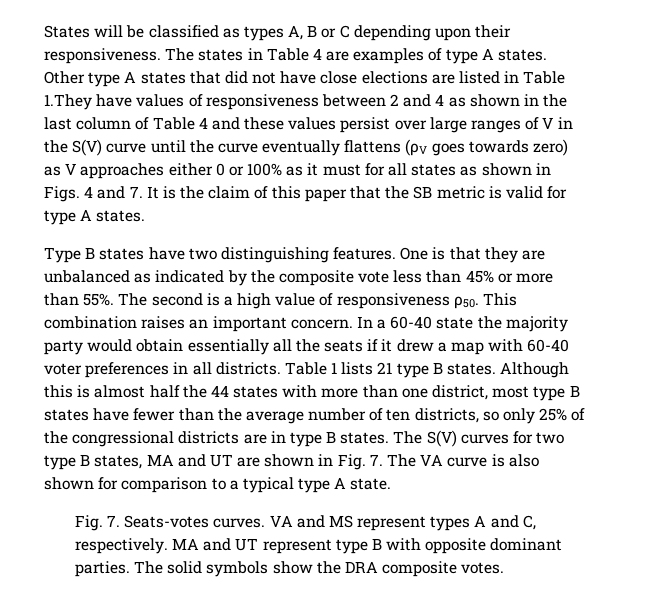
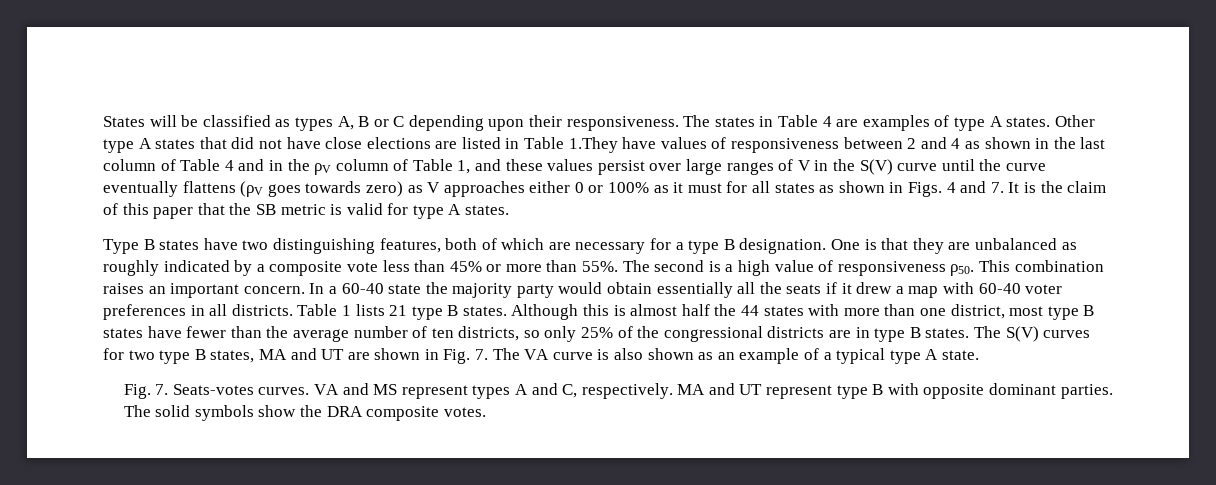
- Other type A states that did not have close elections are listed in Table 1.They have values of responsiveness between 2 and 4 as shown in the last column of Table 4 and these values persist over large ranges of V in the S(V) curve until the curve eventually flattens (ρV goes towards zero) as V approaches either 0 or 100% as it must for all states as shown in Figs. 4 and 7. It is the claim of this paper that the SB metric is valid for type A states.
+ Other type A states that did not have close elections are listed in Table 1.They have values of responsiveness between 2 and 4 as shown in the last column of Table 4 and in the ρV column of Table 1, and these values persist over large ranges of V in the S(V) curve until the curve eventually flattens (ρV goes towards zero) as V approaches either 0 or 100% as it must for all states as shown in Figs. 4 and 7. It is the claim of this paper that the SB metric is valid for type A states.
- Type B states have two distinguishing features.
+ Type B states have two distinguishing features, both of which are necessary for a type B designation.
- One is that they are unbalanced as indicated by the composite vote less than 45% or more than 55%.
+ One is that they are unbalanced as roughly indicated by a composite vote less than 45% or more than 55%.
- The S(V) curves for two type B states, MA and UT are shown in Fig. 7. The VA curve is also shown for comparison to a typical type A state.
+ The S(V) curves for two type B states, MA and UT are shown in Fig. 7. The VA curve is also shown as an example of a typical type A state.

